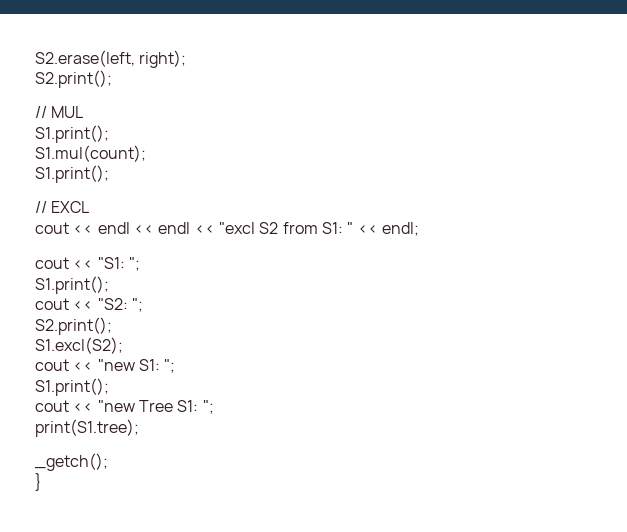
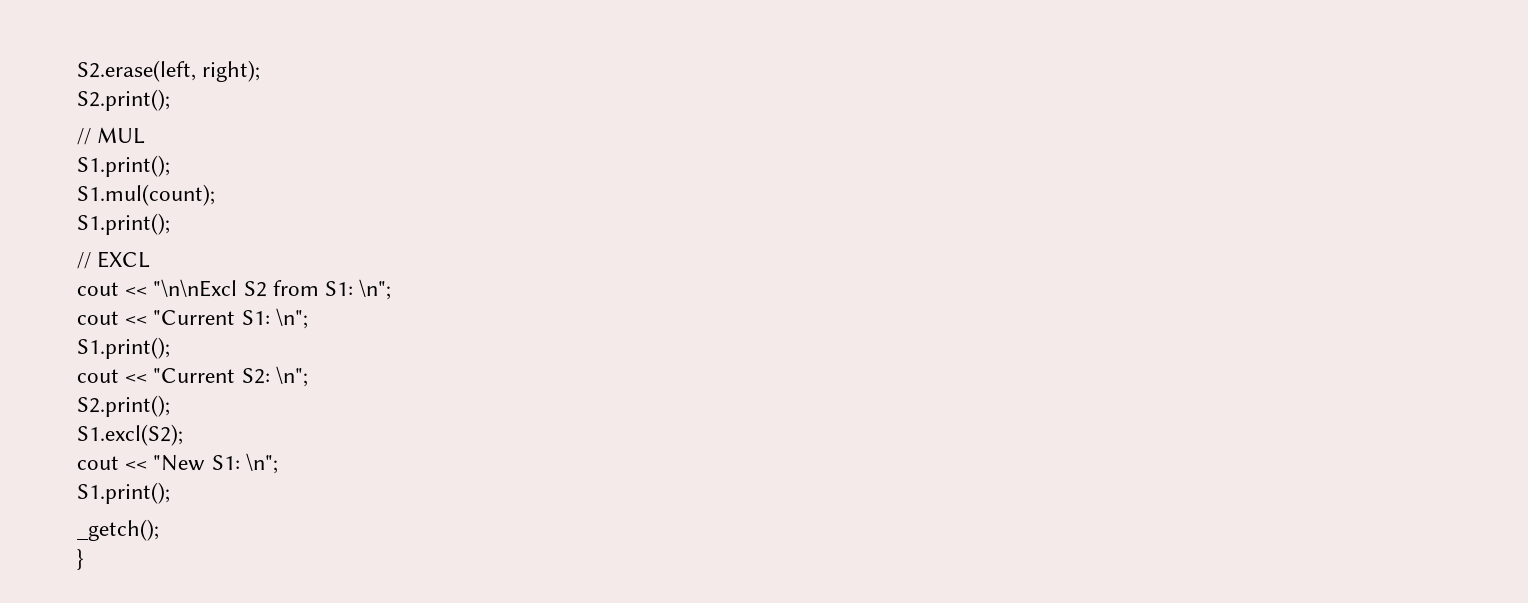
- cout << endl << endl << "excl S2 from S1: " << endl;
- cout << "S1: ";
+ cout << "\n\nExcl S2 from S1: \n";
+ cout << "Current S1: \n";
  S1.print();
- cout << "S2: ";
+ cout << "Current S2: \n";
- cout << "new S1: ";
+ cout << "New S1: \n";
  S1.print();
- cout << "new Tree S1: ";
- print(S1.tree);

